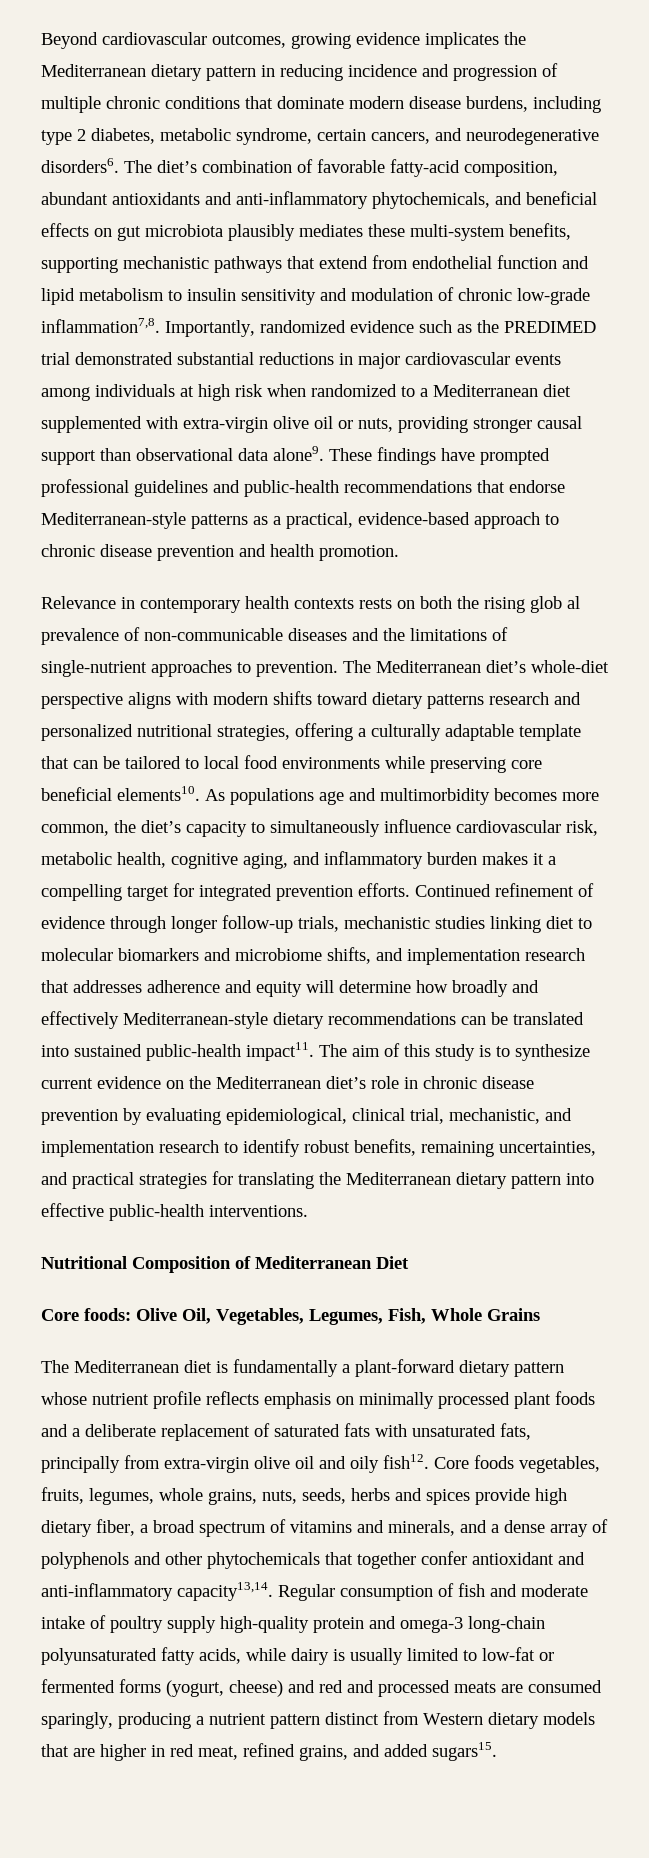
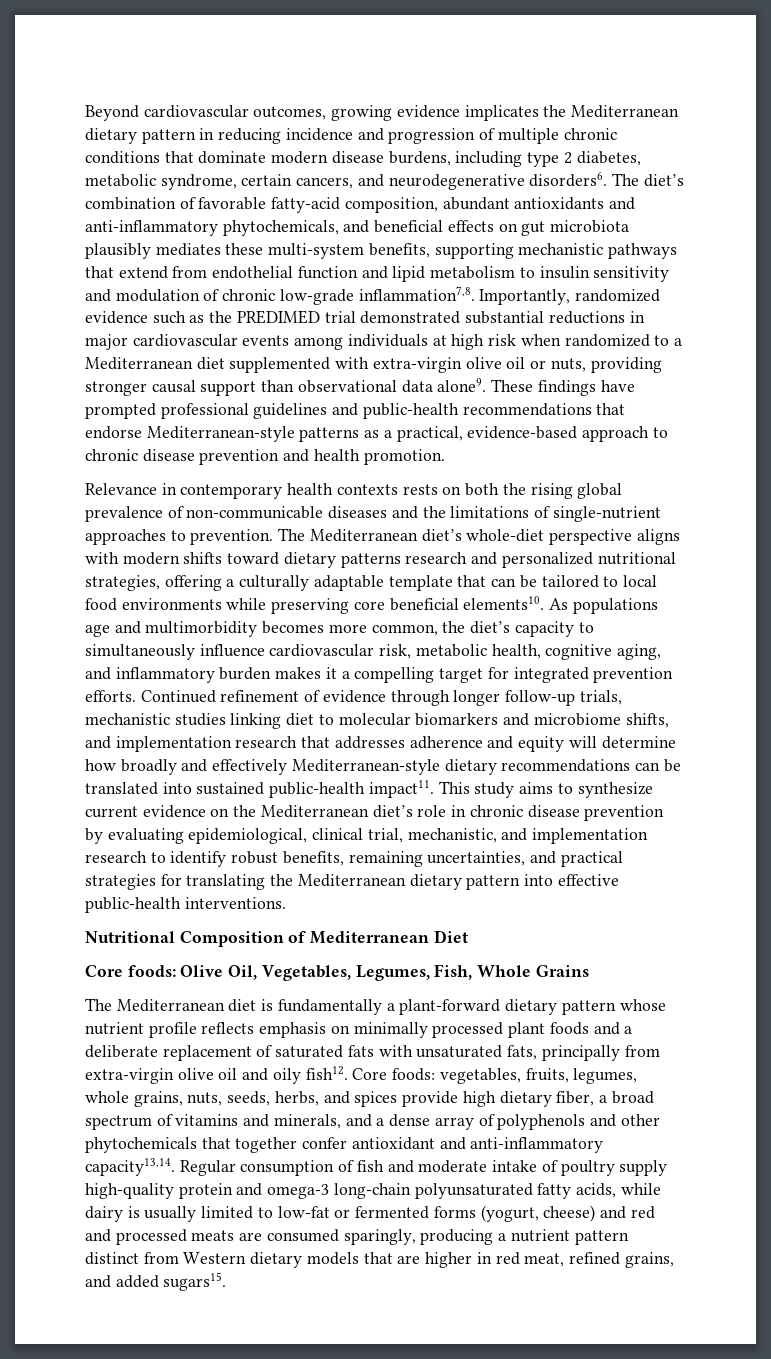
- Relevance in contemporary health contexts rests on both the rising glob al prevalence of non-communicable diseases and the limitations of single-nutrient approaches to prevention.
+ Relevance in contemporary health contexts rests on both the rising global prevalence of non-communicable diseases and the limitations of single-nutrient approaches to prevention.
- The aim of this study is to synthesize current evidence on the Mediterranean diet’s role in chronic disease prevention by evaluating epidemiological, clinical trial, mechanistic, and implementation research to identify robust benefits, remaining uncertainties, and practical strategies for translating the Mediterranean dietary pattern into effective public-health interventions.
+ This study aims to synthesize current evidence on the Mediterranean diet’s role in chronic disease prevention by evaluating epidemiological, clinical trial, mechanistic, and implementation research to identify robust benefits, remaining uncertainties, and practical strategies for translating the Mediterranean dietary pattern into effective public-health interventions.
- Core foods vegetables, fruits, legumes, whole grains, nuts, seeds, herbs and spices provide high dietary fiber, a broad spectrum of vitamins and minerals, and a dense array of polyphenols and other phytochemicals that together confer antioxidant and anti-inflammatory capacity13,14.
+ Core foods: vegetables, fruits, legumes, whole grains, nuts, seeds, herbs, and spices provide high dietary fiber, a broad spectrum of vitamins and minerals, and a dense array of polyphenols and other phytochemicals that together confer antioxidant and anti-inflammatory capacity13,14.

